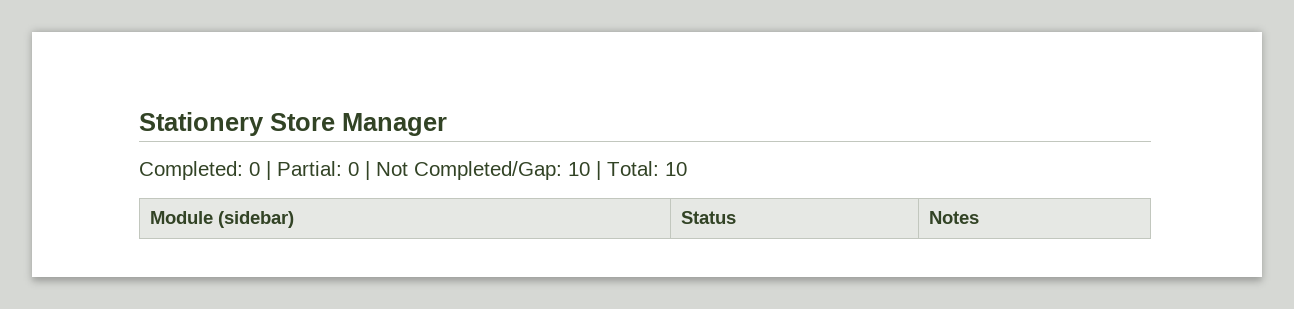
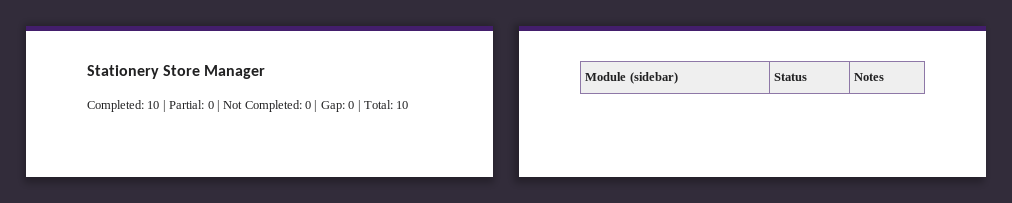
- Completed: 0 | Partial: 0 | Not Completed/Gap: 10 | Total: 10
+ Completed: 10 | Partial: 0 | Not Completed: 0 | Gap: 0 | Total: 10

